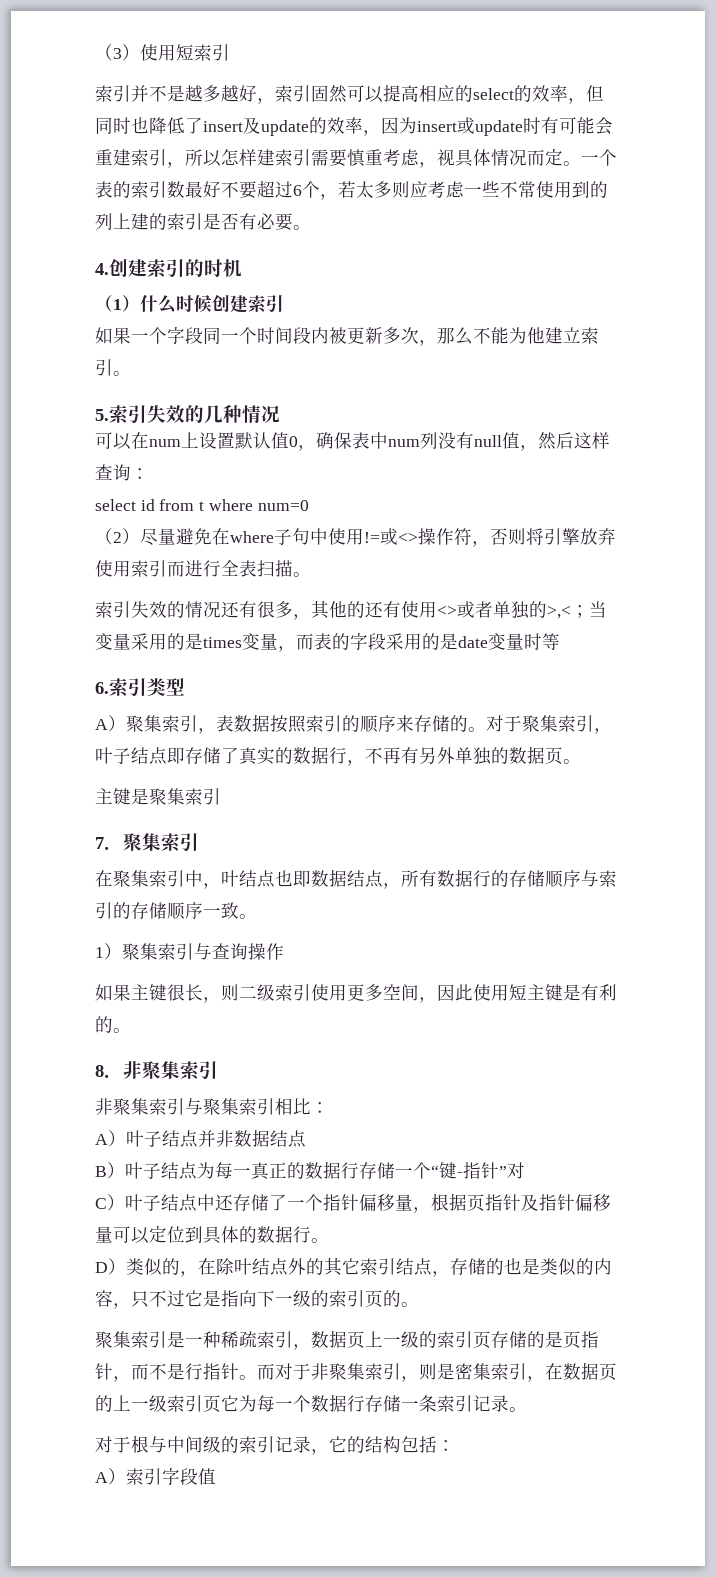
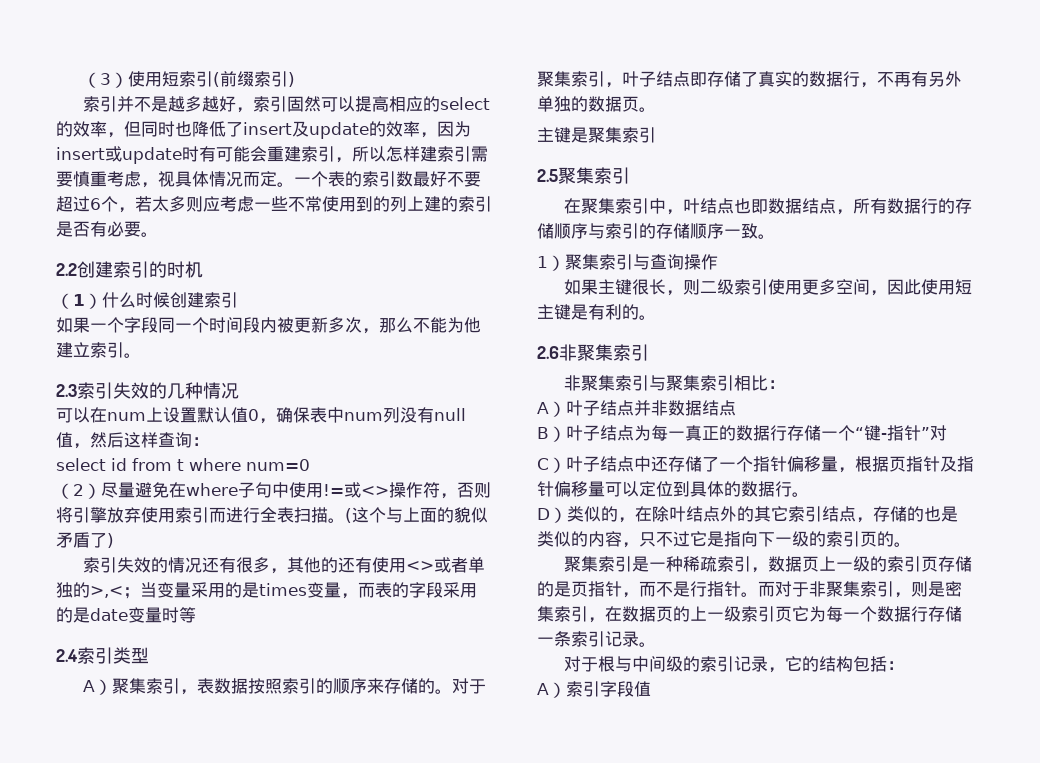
- （3）使用短索引
+ （3）使用短索引(前缀索引)
- 4.创建索引的时机
+ 2.2创建索引的时机
- 5.索引失效的几种情况
+ 2.3索引失效的几种情况
+ (这个与上面的貌似矛盾了)
- 6.索引类型
+ 2.4索引类型
- 7．聚集索引
+ 2.5聚集索引
- 8．非聚集索引
+ 2.6非聚集索引

